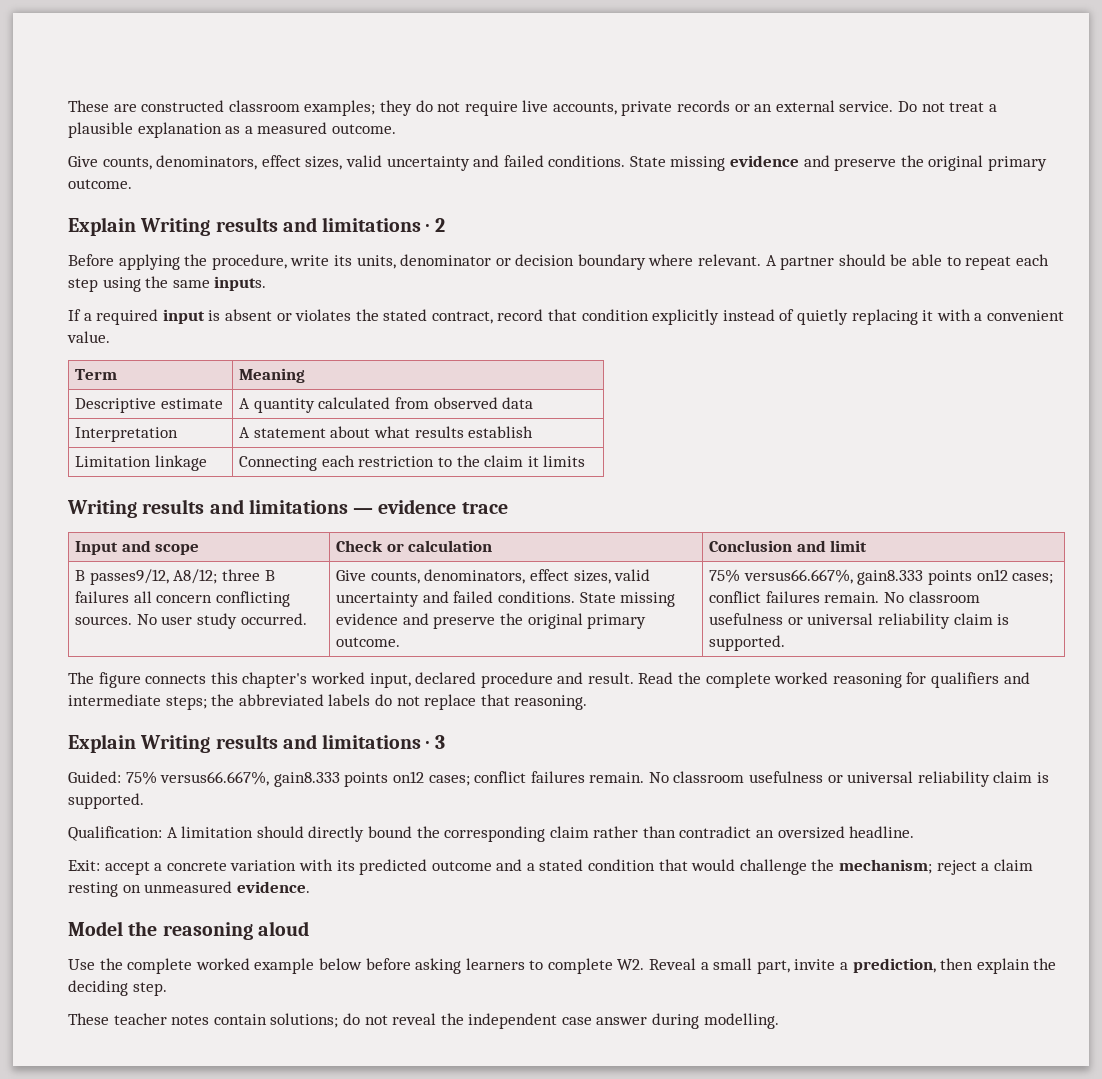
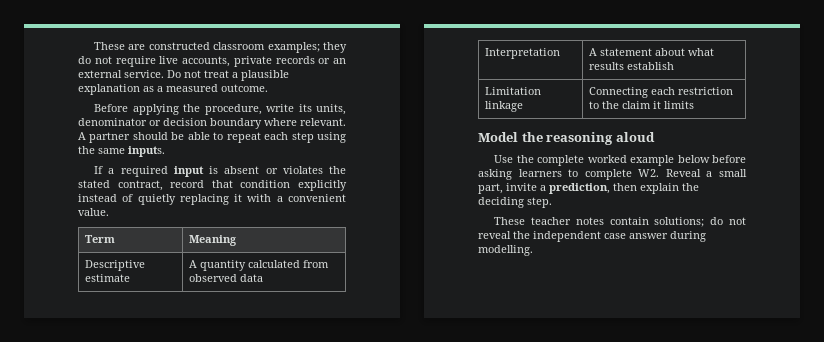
  Do not treat a plausible explanation as a measured outcome.
- Give counts, denominators, effect sizes, valid uncertainty and failed conditions. State missing evidence and preserve the original primary outcome.
- Explain Writing results and limitations · 2
- Writing results and limitations — evidence trace
- Input and scope | Check or calculation | Conclusion and limit
- B passes9/12, A8/12; three B failures all concern conflicting sources. No user study occurred. | Give counts, denominators, effect sizes, valid uncertainty and failed conditions. State missing evidence and preserve the original primary outcome. | 75% versus66.667%, gain8.333 points on12 cases; conflict failures remain. No classroom usefulness or universal reliability claim is supported.
- The figure connects this chapter's worked input, declared procedure and result. Read the complete worked reasoning for qualifiers and intermediate steps; the abbreviated labels do not replace that reasoning.
- Explain Writing results and limitations · 3
- Guided: 75% versus66.667%, gain8.333 points on12 cases; conflict failures remain. No classroom usefulness or universal reliability claim is supported.
- Qualification: A limitation should directly bound the corresponding claim rather than contradict an oversized headline.
- Exit: accept a concrete variation with its predicted outcome and a stated condition that would challenge the mechanism; reject a claim resting on unmeasured evidence.

